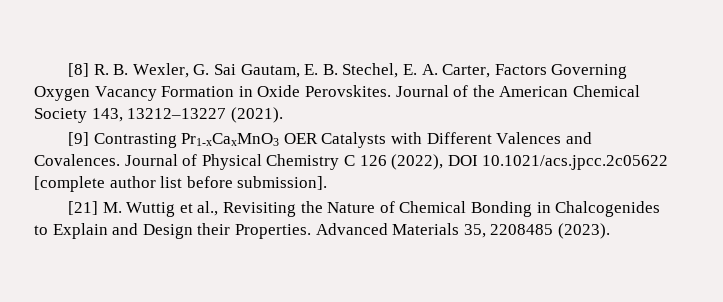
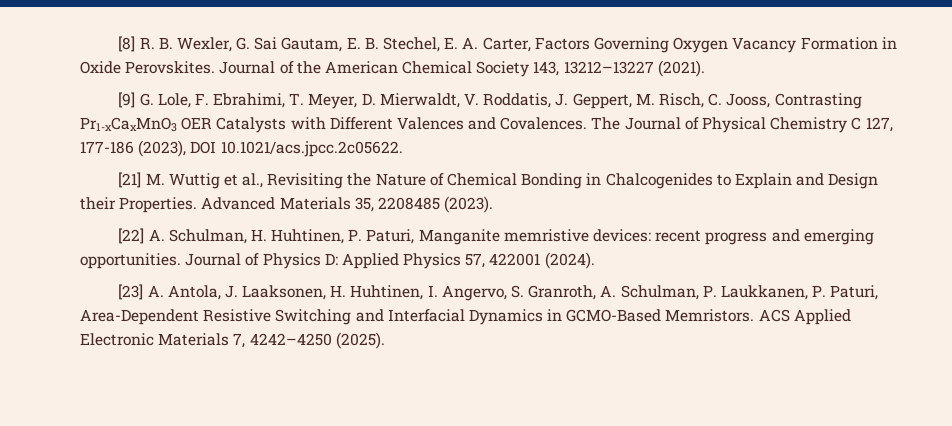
- [9] Contrasting Pr1-xCaxMnO3 OER Catalysts with Different Valences and Covalences.
+ [9] G. Lole, F. Ebrahimi, T. Meyer, D. Mierwaldt, V. Roddatis, J. Geppert, M. Risch, C. Jooss, Contrasting Pr1-xCaxMnO3 OER Catalysts with Different Valences and Covalences.
- Journal of Physical Chemistry C 126 (2022), DOI 10.1021/acs.jpcc.2c05622 [complete author list before submission].
+ The Journal of Physical Chemistry C 127, 177-186 (2023), DOI 10.1021/acs.jpcc.2c05622.
+ [22] A. Schulman, H. Huhtinen, P. Paturi, Manganite memristive devices: recent progress and emerging opportunities. Journal of Physics D: Applied Physics 57, 422001 (2024).
+ [23] A. Antola, J. Laaksonen, H. Huhtinen, I. Angervo, S. Granroth, A. Schulman, P. Laukkanen, P. Paturi, Area-Dependent Resistive Switching and Interfacial Dynamics in GCMO-Based Memristors. ACS Applied Electronic Materials 7, 4242–4250 (2025).

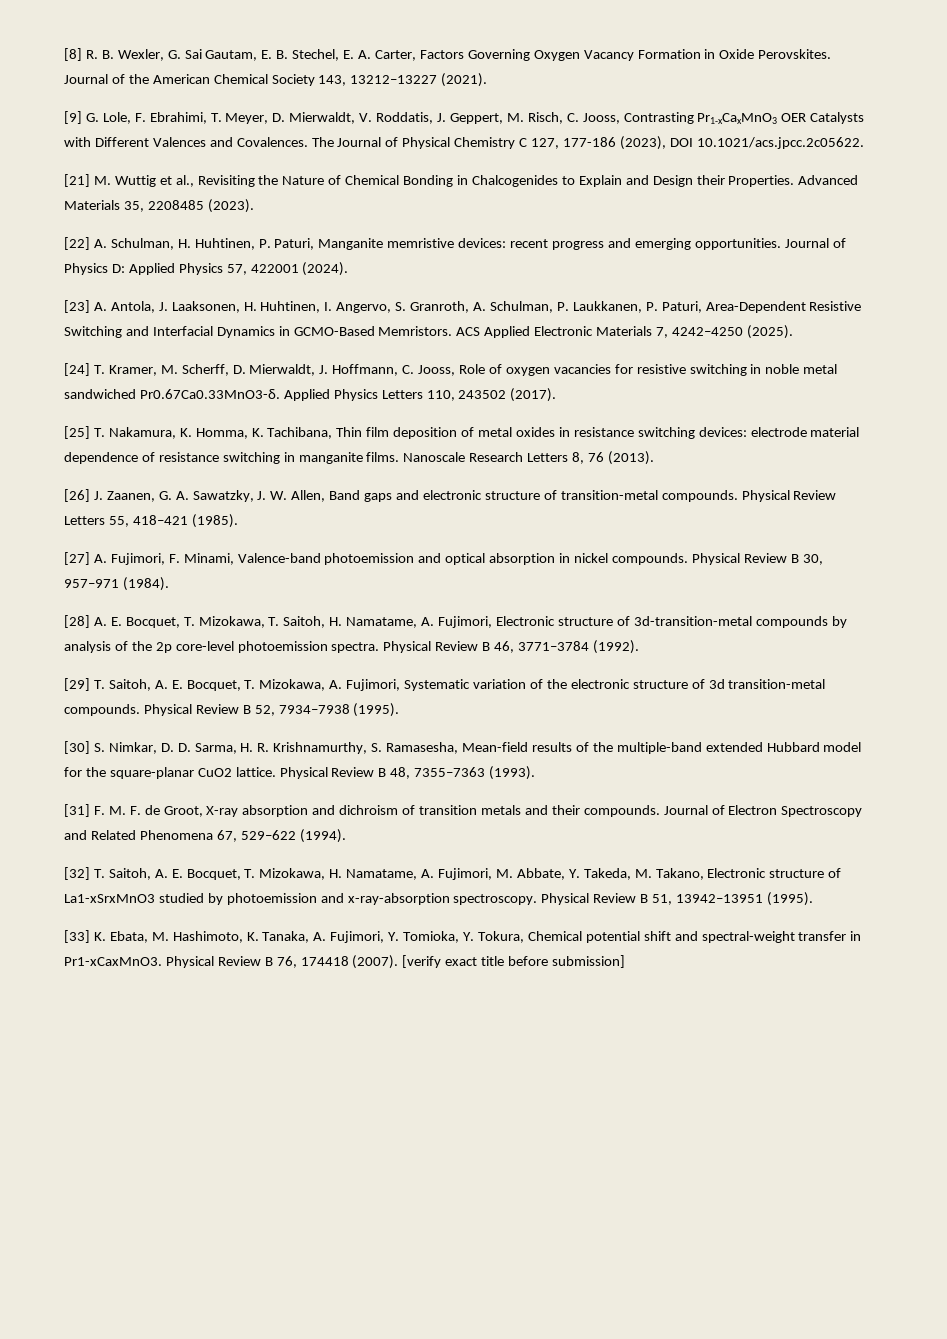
+ [24] T. Kramer, M. Scherff, D. Mierwaldt, J. Hoffmann, C. Jooss, Role of oxygen vacancies for resistive switching in noble metal sandwiched Pr0.67Ca0.33MnO3-δ. Applied Physics Letters 110, 243502 (2017).
+ [25] T. Nakamura, K. Homma, K. Tachibana, Thin film deposition of metal oxides in resistance switching devices: electrode material dependence of resistance switching in manganite films. Nanoscale Research Letters 8, 76 (2013).
+ [26] J. Zaanen, G. A. Sawatzky, J. W. Allen, Band gaps and electronic structure of transition-metal compounds. Physical Review Letters 55, 418–421 (1985).
+ [27] A. Fujimori, F. Minami, Valence-band photoemission and optical absorption in nickel compounds. Physical Review B 30, 957–971 (1984).
+ [28] A. E. Bocquet, T. Mizokawa, T. Saitoh, H. Namatame, A. Fujimori, Electronic structure of 3d-transition-metal compounds by analysis of the 2p core-level photoemission spectra. Physical Review B 46, 3771–3784 (1992).
+ [29] T. Saitoh, A. E. Bocquet, T. Mizokawa, A. Fujimori, Systematic variation of the electronic structure of 3d transition-metal compounds. Physical Review B 52, 7934–7938 (1995).
+ [30] S. Nimkar, D. D. Sarma, H. R. Krishnamurthy, S. Ramasesha, Mean-field results of the multiple-band extended Hubbard model for the square-planar CuO2 lattice. Physical Review B 48, 7355–7363 (1993).
+ [31] F. M. F. de Groot, X-ray absorption and dichroism of transition metals and their compounds. Journal of Electron Spectroscopy and Related Phenomena 67, 529–622 (1994).
+ [32] T. Saitoh, A. E. Bocquet, T. Mizokawa, H. Namatame, A. Fujimori, M. Abbate, Y. Takeda, M. Takano, Electronic structure of La1-xSrxMnO3 studied by photoemission and x-ray-absorption spectroscopy. Physical Review B 51, 13942–13951 (1995).
+ [33] K. Ebata, M. Hashimoto, K. Tanaka, A. Fujimori, Y. Tomioka, Y. Tokura, Chemical potential shift and spectral-weight transfer in Pr1-xCaxMnO3. Physical Review B 76, 174418 (2007). [verify exact title before submission]

